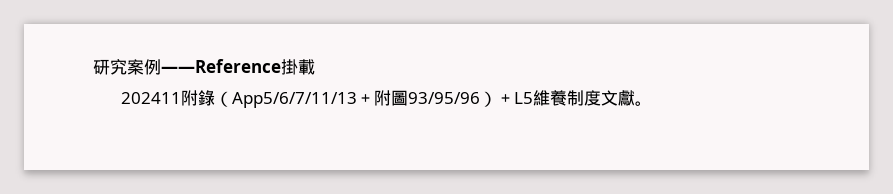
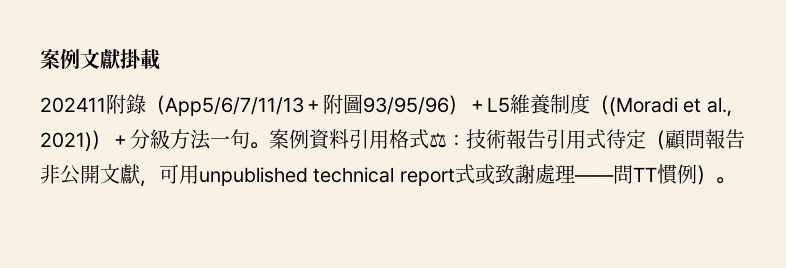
- 研究案例——Reference掛載
+ 案例文獻掛載
- 202411附錄（App5/6/7/11/13＋附圖93/95/96）＋L5維養制度文獻。
+ 202411附錄（App5/6/7/11/13＋附圖93/95/96）＋L5維養制度（(Moradi et al., 2021)）＋分級方法一句。案例資料引用格式⚖：技術報告引用式待定（顧問報告非公開文獻，可用unpublished technical report式或致謝處理——問TT慣例）。

